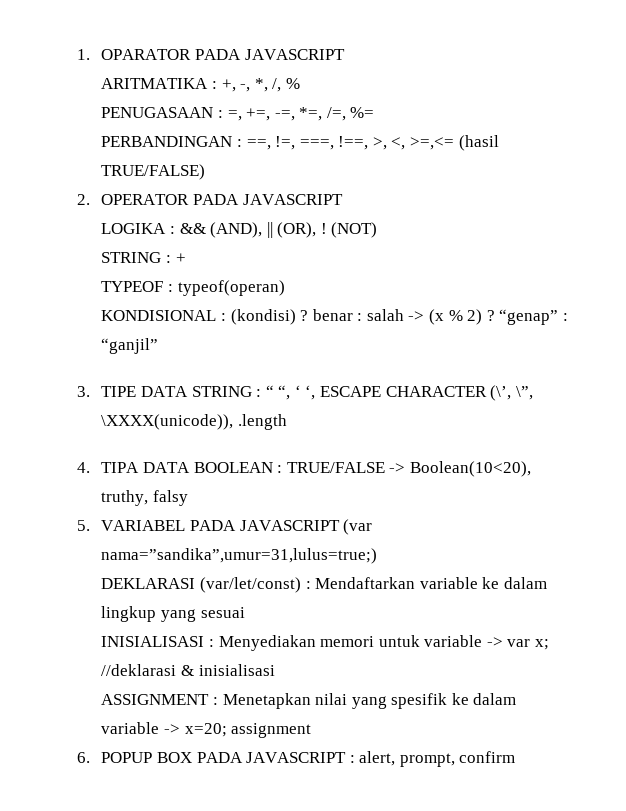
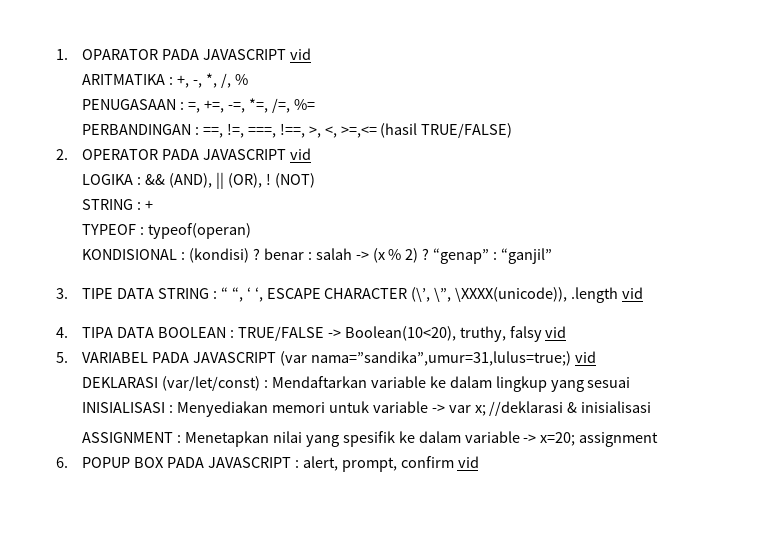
- 1. OPARATOR PADA JAVASCRIPT
+ 1. OPARATOR PADA JAVASCRIPT vid
- 2. OPERATOR PADA JAVASCRIPT
+ 2. OPERATOR PADA JAVASCRIPT vid
- 3. TIPE DATA STRING : “ “, ‘ ‘, ESCAPE CHARACTER (\’, \”, \XXXX(unicode)), .length
+ 3. TIPE DATA STRING : “ “, ‘ ‘, ESCAPE CHARACTER (\’, \”, \XXXX(unicode)), .length vid
- 4. TIPA DATA BOOLEAN : TRUE/FALSE -> Boolean(10<20), truthy, falsy
+ 4. TIPA DATA BOOLEAN : TRUE/FALSE -> Boolean(10<20), truthy, falsy vid
- 5. VARIABEL PADA JAVASCRIPT (var nama=”sandika”,umur=31,lulus=true;)
+ 5. VARIABEL PADA JAVASCRIPT (var nama=”sandika”,umur=31,lulus=true;) vid
- 6. POPUP BOX PADA JAVASCRIPT : alert, prompt, confirm
+ 6. POPUP BOX PADA JAVASCRIPT : alert, prompt, confirm vid

